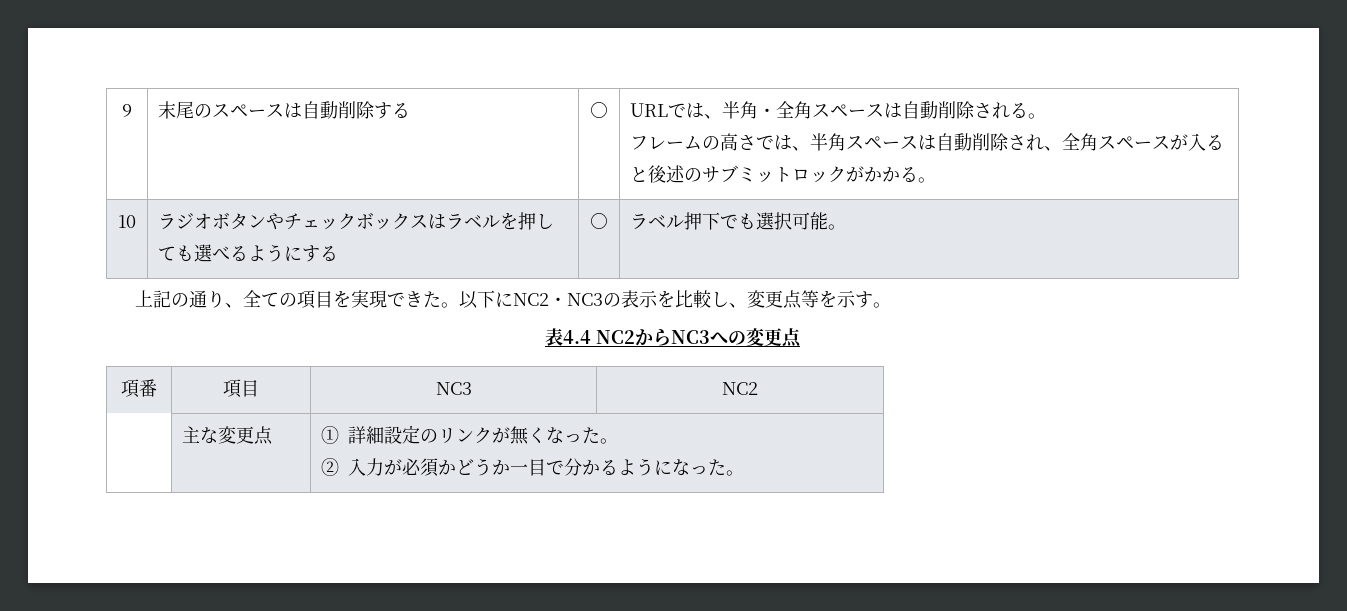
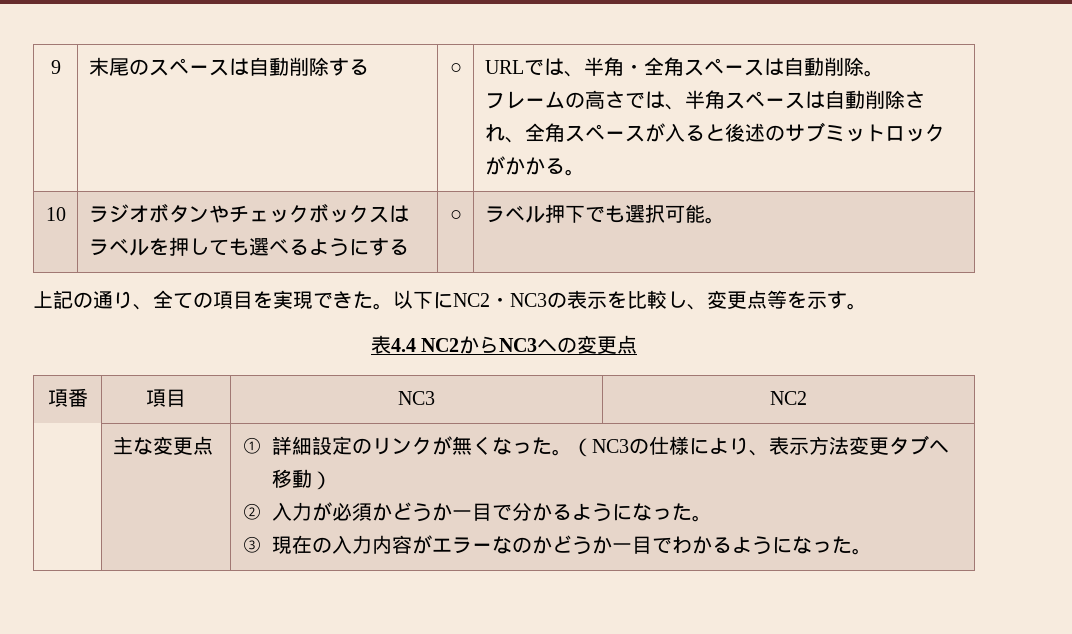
- URLでは、半角・全角スペースは自動削除される。
+ URLでは、半角・全角スペースは自動削除。
+ （NC3の仕様により、表示方法変更タブへ移動）
+ ③現在の入力内容がエラーなのかどうか一目でわかるようになった。

